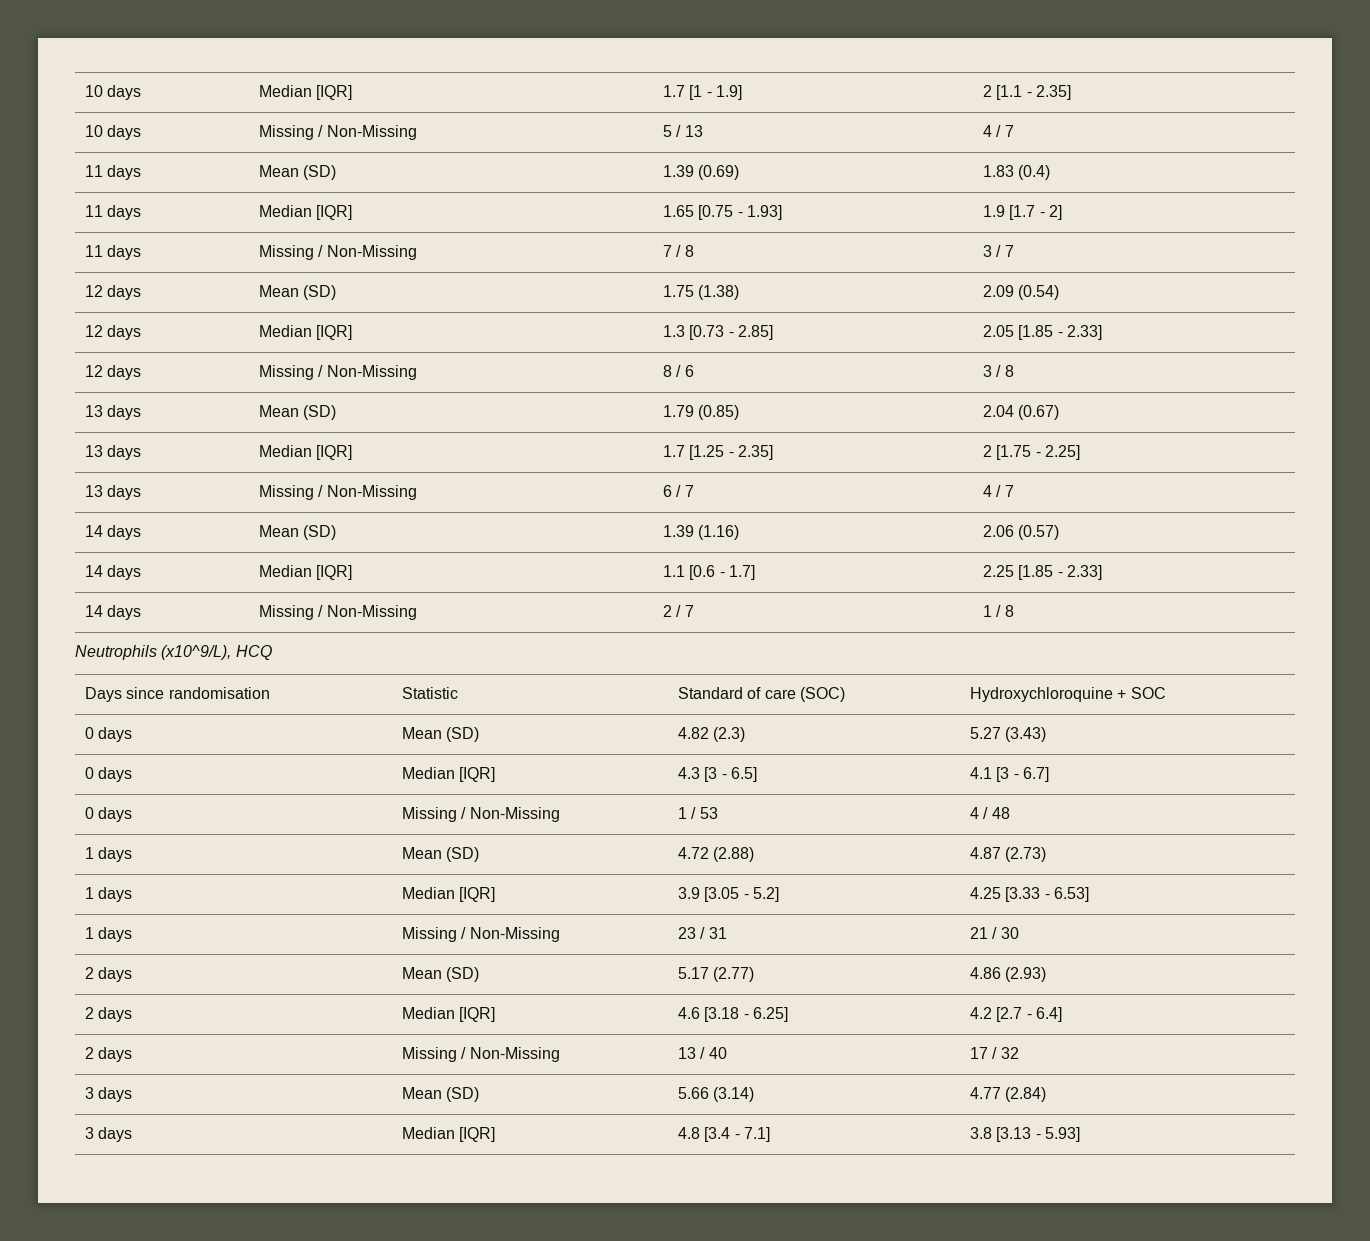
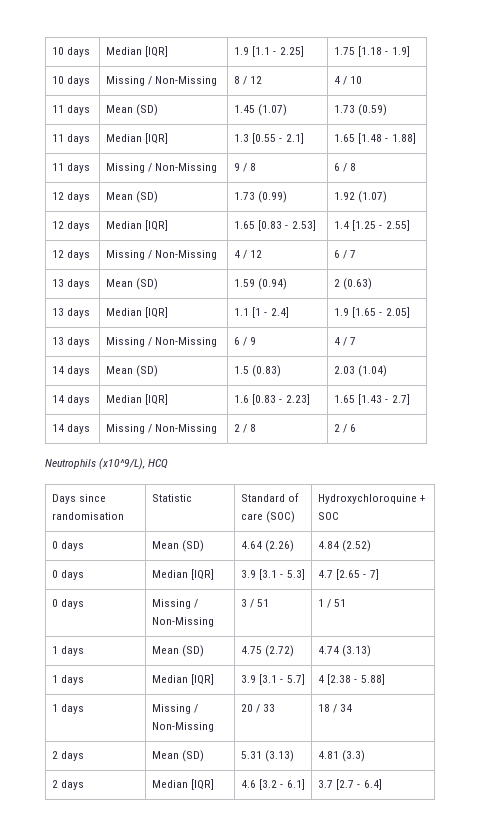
- 10 days | Median [IQR] | 1.7 [1 - 1.9] | 2 [1.1 - 2.35]
+ 10 days | Median [IQR] | 1.9 [1.1 - 2.25] | 1.75 [1.18 - 1.9]
- 10 days | Missing / Non-Missing | 5 / 13 | 4 / 7
+ 10 days | Missing / Non-Missing | 8 / 12 | 4 / 10
- 11 days | Mean (SD) | 1.39 (0.69) | 1.83 (0.4)
+ 11 days | Mean (SD) | 1.45 (1.07) | 1.73 (0.59)
- 11 days | Median [IQR] | 1.65 [0.75 - 1.93] | 1.9 [1.7 - 2]
+ 11 days | Median [IQR] | 1.3 [0.55 - 2.1] | 1.65 [1.48 - 1.88]
- 11 days | Missing / Non-Missing | 7 / 8 | 3 / 7
+ 11 days | Missing / Non-Missing | 9 / 8 | 6 / 8
- 12 days | Mean (SD) | 1.75 (1.38) | 2.09 (0.54)
+ 12 days | Mean (SD) | 1.73 (0.99) | 1.92 (1.07)
- 12 days | Median [IQR] | 1.3 [0.73 - 2.85] | 2.05 [1.85 - 2.33]
+ 12 days | Median [IQR] | 1.65 [0.83 - 2.53] | 1.4 [1.25 - 2.55]
- 12 days | Missing / Non-Missing | 8 / 6 | 3 / 8
+ 12 days | Missing / Non-Missing | 4 / 12 | 6 / 7
- 13 days | Mean (SD) | 1.79 (0.85) | 2.04 (0.67)
+ 13 days | Mean (SD) | 1.59 (0.94) | 2 (0.63)
- 13 days | Median [IQR] | 1.7 [1.25 - 2.35] | 2 [1.75 - 2.25]
+ 13 days | Median [IQR] | 1.1 [1 - 2.4] | 1.9 [1.65 - 2.05]
- 13 days | Missing / Non-Missing | 6 / 7 | 4 / 7
+ 13 days | Missing / Non-Missing | 6 / 9 | 4 / 7
- 14 days | Mean (SD) | 1.39 (1.16) | 2.06 (0.57)
+ 14 days | Mean (SD) | 1.5 (0.83) | 2.03 (1.04)
- 14 days | Median [IQR] | 1.1 [0.6 - 1.7] | 2.25 [1.85 - 2.33]
+ 14 days | Median [IQR] | 1.6 [0.83 - 2.23] | 1.65 [1.43 - 2.7]
- 14 days | Missing / Non-Missing | 2 / 7 | 1 / 8
+ 14 days | Missing / Non-Missing | 2 / 8 | 2 / 6
- 0 days | Mean (SD) | 4.82 (2.3) | 5.27 (3.43)
+ 0 days | Mean (SD) | 4.64 (2.26) | 4.84 (2.52)
- 0 days | Median [IQR] | 4.3 [3 - 6.5] | 4.1 [3 - 6.7]
+ 0 days | Median [IQR] | 3.9 [3.1 - 5.3] | 4.7 [2.65 - 7]
- 0 days | Missing / Non-Missing | 1 / 53 | 4 / 48
+ 0 days | Missing / Non-Missing | 3 / 51 | 1 / 51
- 1 days | Mean (SD) | 4.72 (2.88) | 4.87 (2.73)
+ 1 days | Mean (SD) | 4.75 (2.72) | 4.74 (3.13)
- 1 days | Median [IQR] | 3.9 [3.05 - 5.2] | 4.25 [3.33 - 6.53]
+ 1 days | Median [IQR] | 3.9 [3.1 - 5.7] | 4 [2.38 - 5.88]
- 1 days | Missing / Non-Missing | 23 / 31 | 21 / 30
+ 1 days | Missing / Non-Missing | 20 / 33 | 18 / 34
- 2 days | Mean (SD) | 5.17 (2.77) | 4.86 (2.93)
+ 2 days | Mean (SD) | 5.31 (3.13) | 4.81 (3.3)
- 2 days | Median [IQR] | 4.6 [3.18 - 6.25] | 4.2 [2.7 - 6.4]
+ 2 days | Median [IQR] | 4.6 [3.2 - 6.1] | 3.7 [2.7 - 6.4]
- 2 days | Missing / Non-Missing | 13 / 40 | 17 / 32
- 3 days | Mean (SD) | 5.66 (3.14) | 4.77 (2.84)
- 3 days | Median [IQR] | 4.8 [3.4 - 7.1] | 3.8 [3.13 - 5.93]

